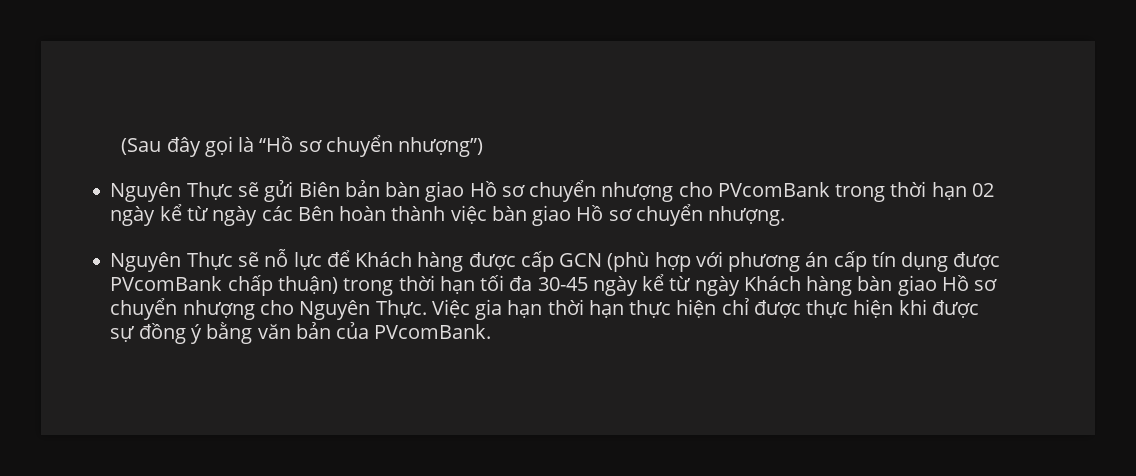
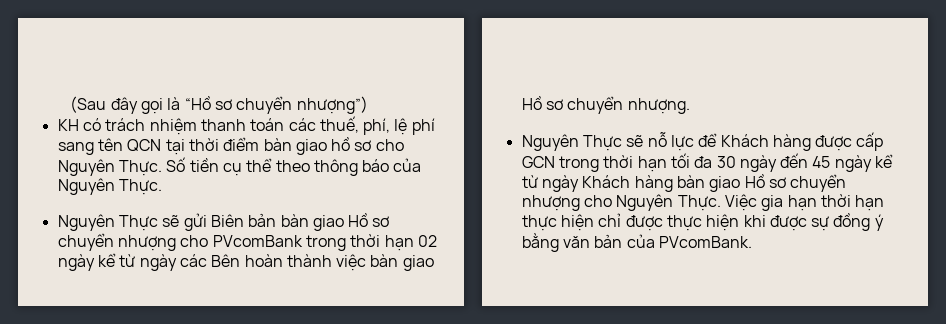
+ KH có trách nhiệm thanh toán các thuế, phí, lệ phí sang tên QCN tại thời điểm bàn giao hồ sơ cho Nguyên Thực. Số tiền cụ thể theo thông báo của Nguyên Thực.
- Nguyên Thực sẽ nỗ lực để Khách hàng được cấp GCN (phù hợp với phương án cấp tín dụng được PVcomBank chấp thuận) trong thời hạn tối đa 30-45 ngày kể từ ngày Khách hàng bàn giao Hồ sơ chuyển nhượng cho Nguyên Thực.
+ Nguyên Thực sẽ nỗ lực để Khách hàng được cấp GCN trong thời hạn tối đa 30 ngày đến 45 ngày kể từ ngày Khách hàng bàn giao Hồ sơ chuyển nhượng cho Nguyên Thực.

